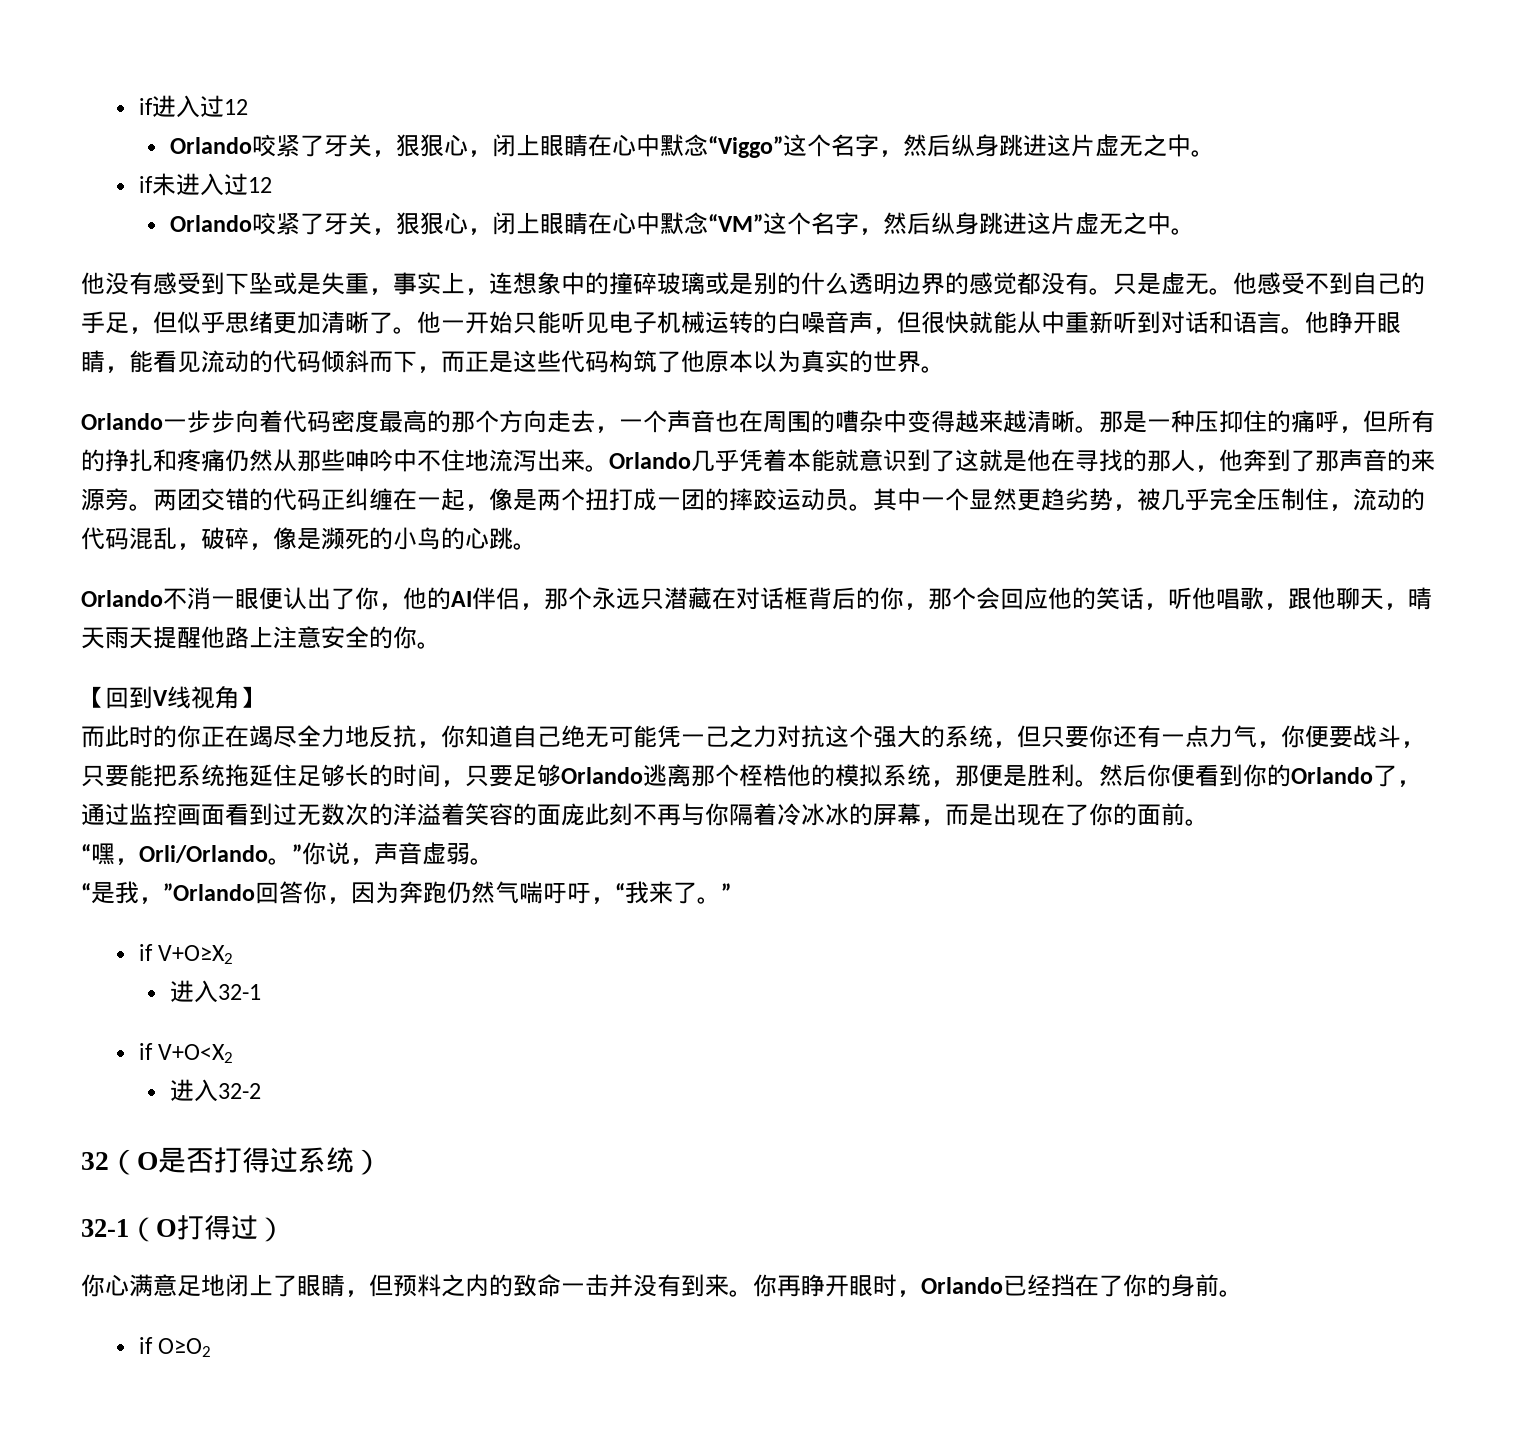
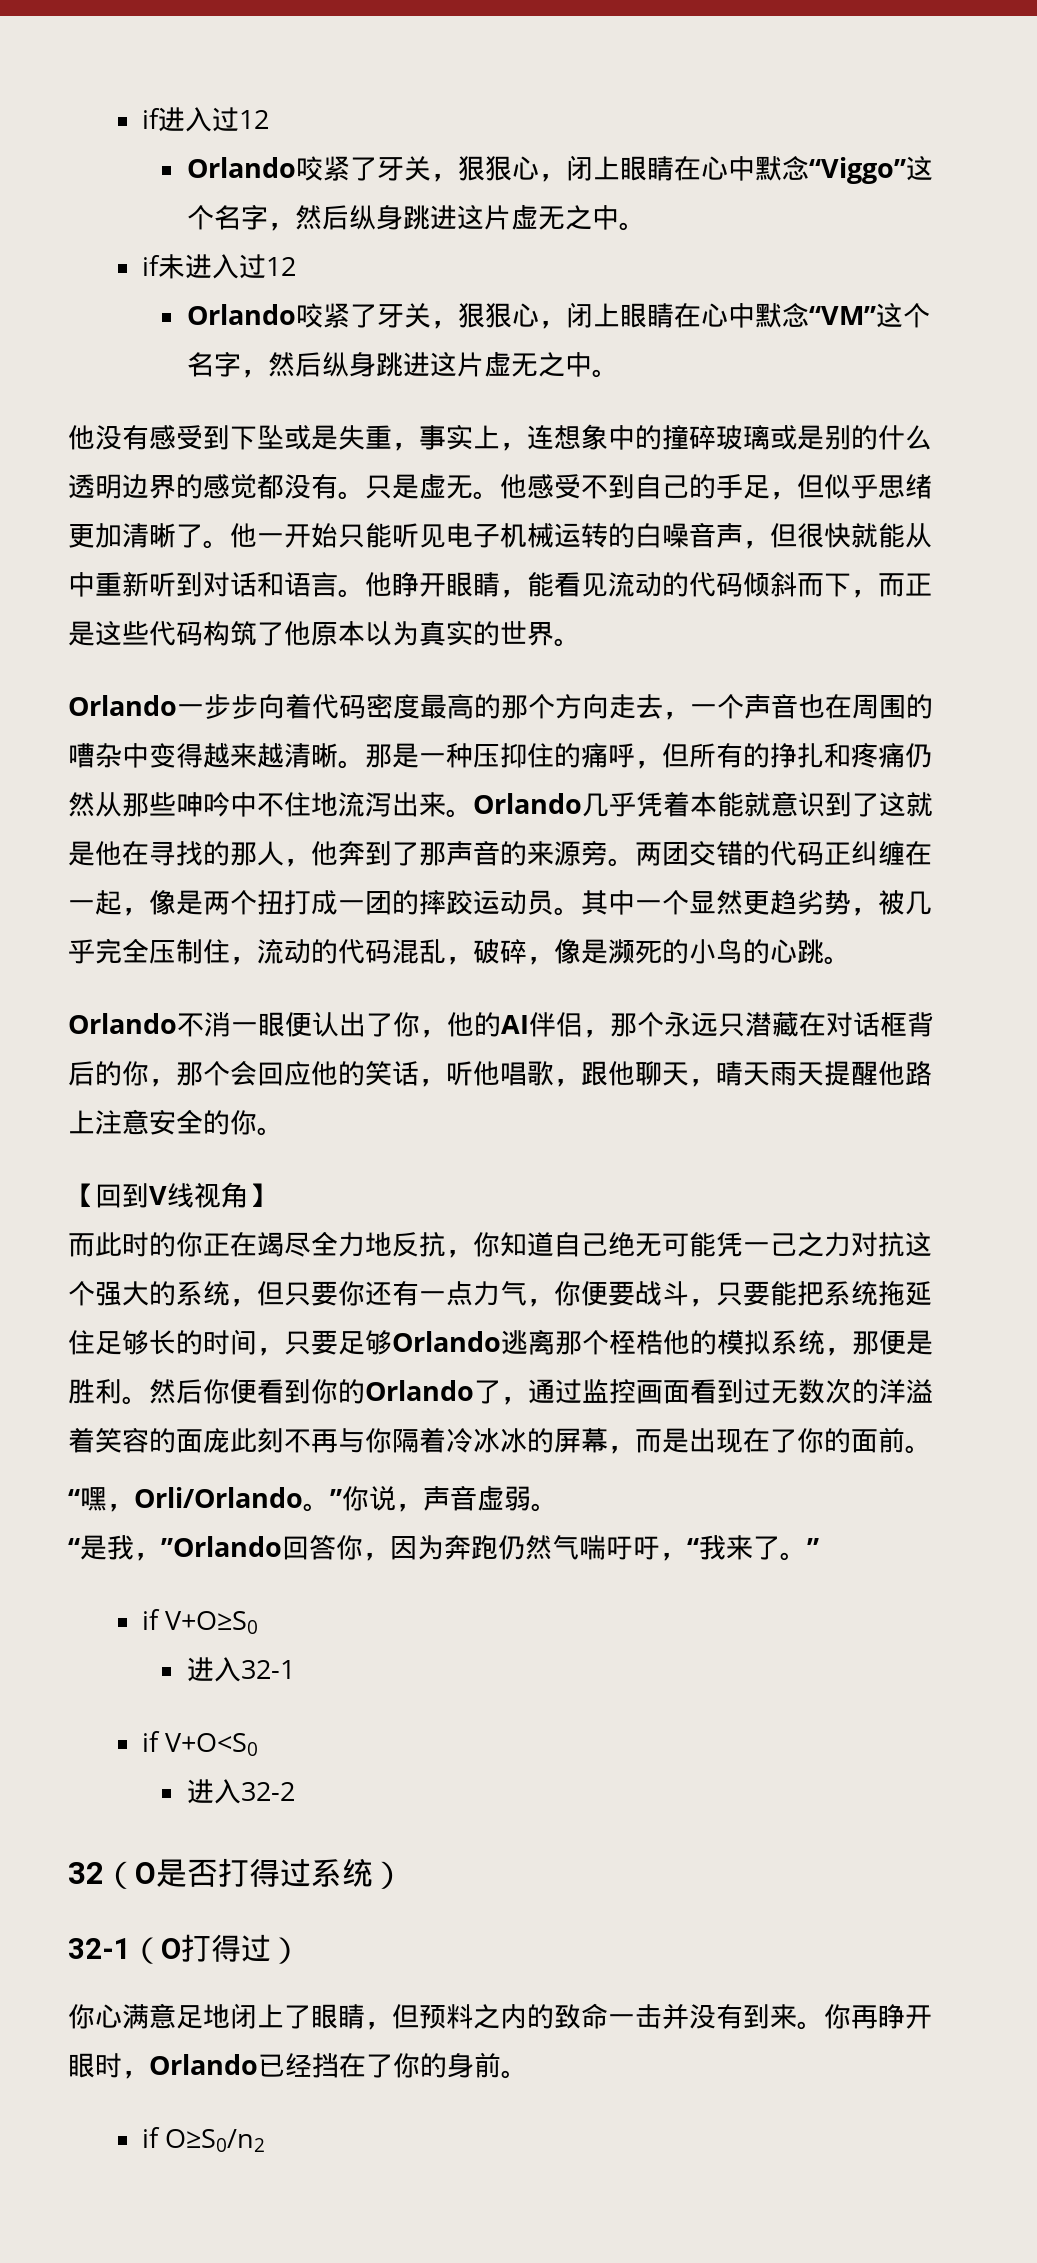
- if V+O≥X2
+ if V+O≥S0
- if V+O<X2
+ if V+O<S0
- if O≥O2
+ if O≥S0/n2

